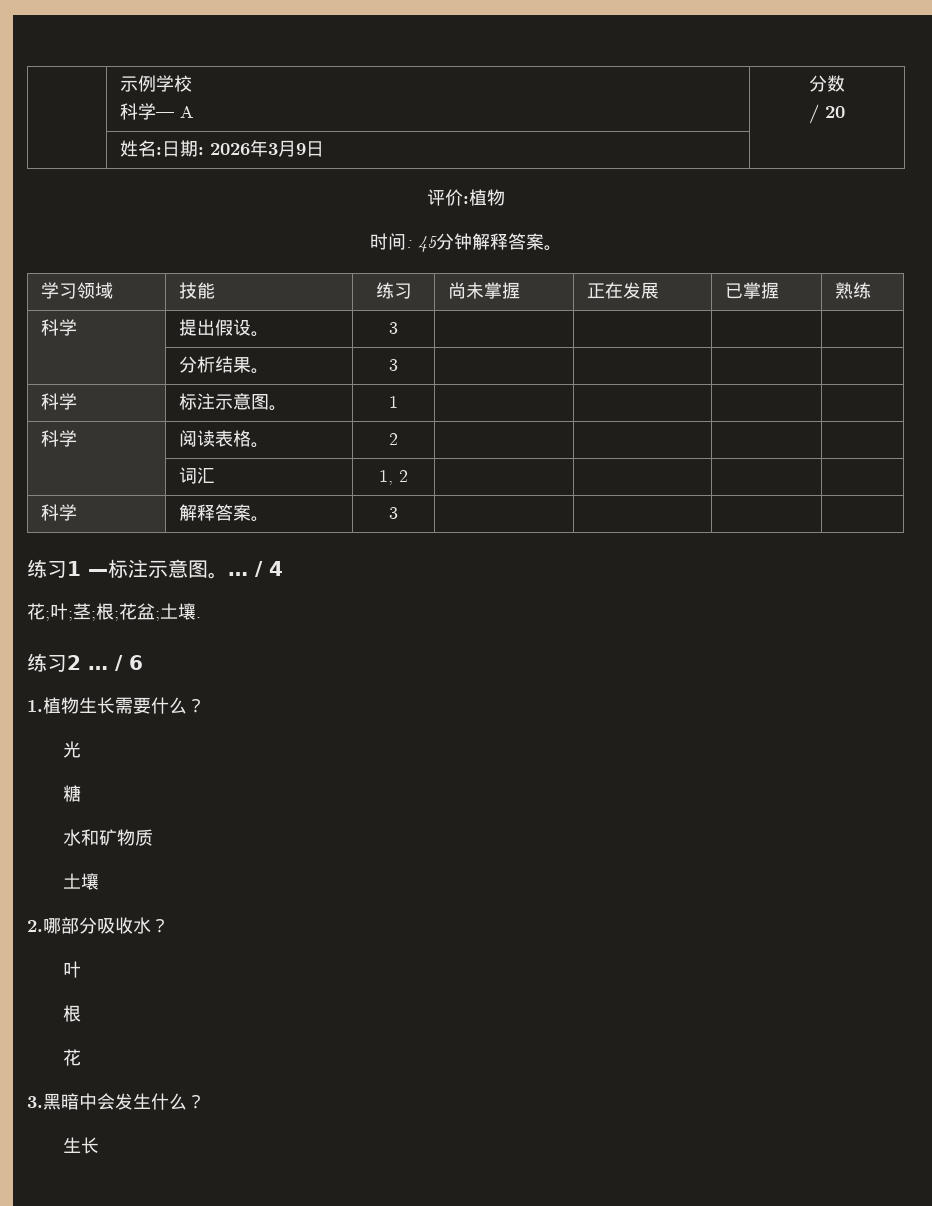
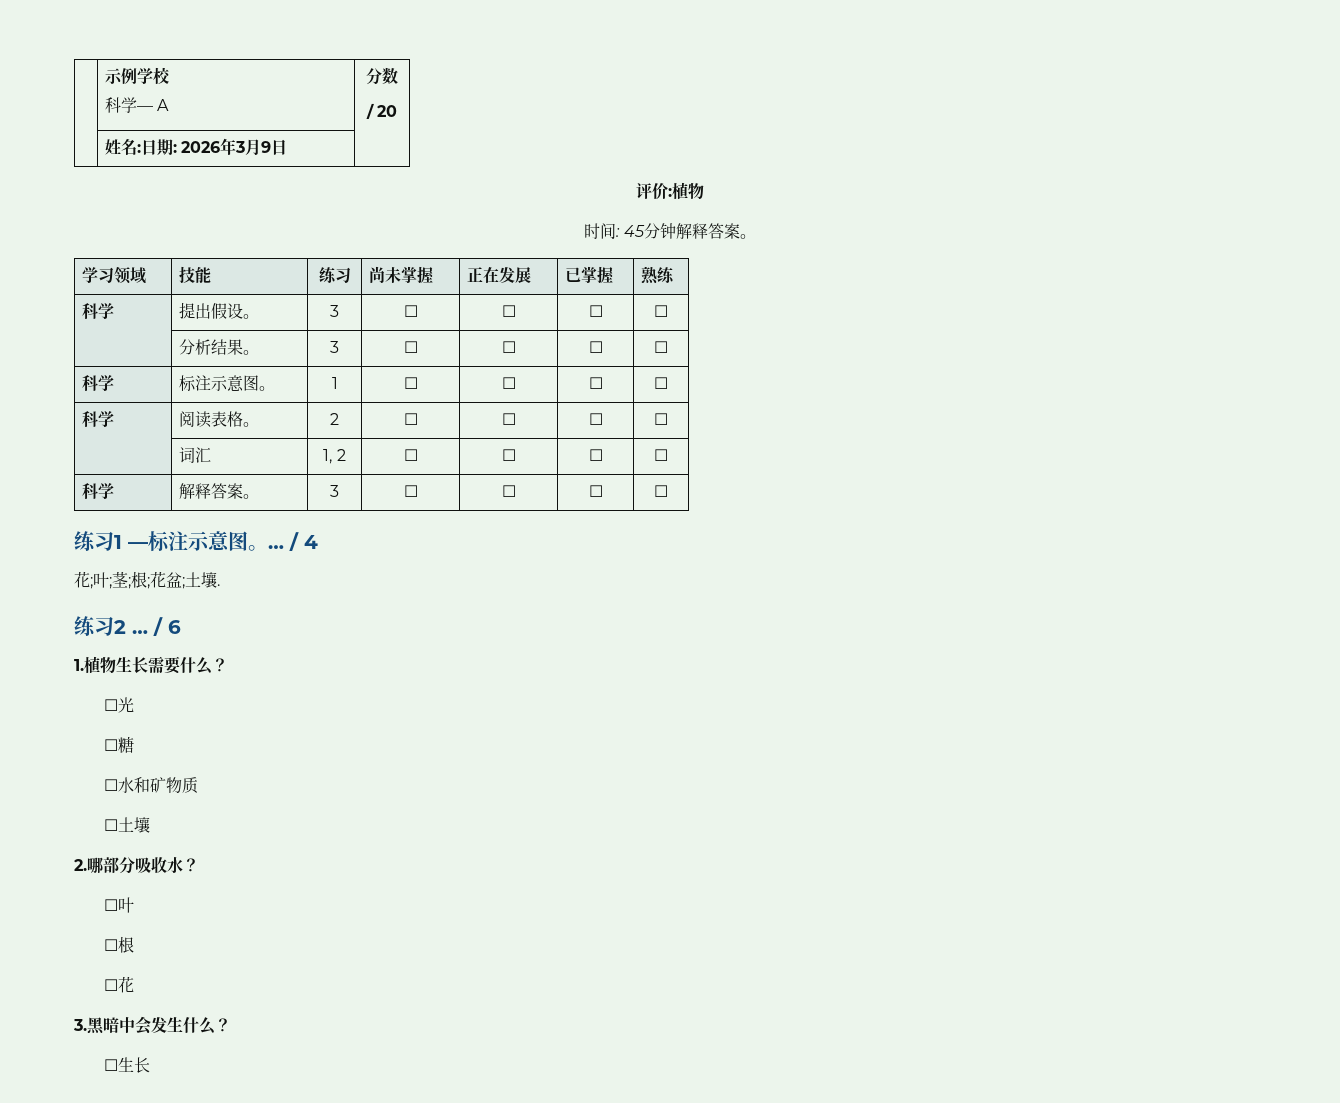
- 科学 | 提出假设。 | 3 | | | |
+ 科学 | 提出假设。 | 3 | ☐ | ☐ | ☐ | ☐
- | 分析结果。 | 3 | | | |
+ | 分析结果。 | 3 | ☐ | ☐ | ☐ | ☐
- 科学 | 标注示意图。 | 1 | | | |
+ 科学 | 标注示意图。 | 1 | ☐ | ☐ | ☐ | ☐
- 科学 | 阅读表格。 | 2 | | | |
+ 科学 | 阅读表格。 | 2 | ☐ | ☐ | ☐ | ☐
- | 词汇 | 1, 2 | | | |
+ | 词汇 | 1, 2 | ☐ | ☐ | ☐ | ☐
- 科学 | 解释答案。 | 3 | | | |
+ 科学 | 解释答案。 | 3 | ☐ | ☐ | ☐ | ☐
- 光
+ ☐光
- 糖
+ ☐糖
- 水和矿物质
- 土壤
+ ☐水和矿物质
+ ☐土壤
  2.哪部分吸收水？
- 叶
- 根
- 花
+ ☐叶
+ ☐根
+ ☐花
  3.黑暗中会发生什么？
- 生长
+ ☐生长

